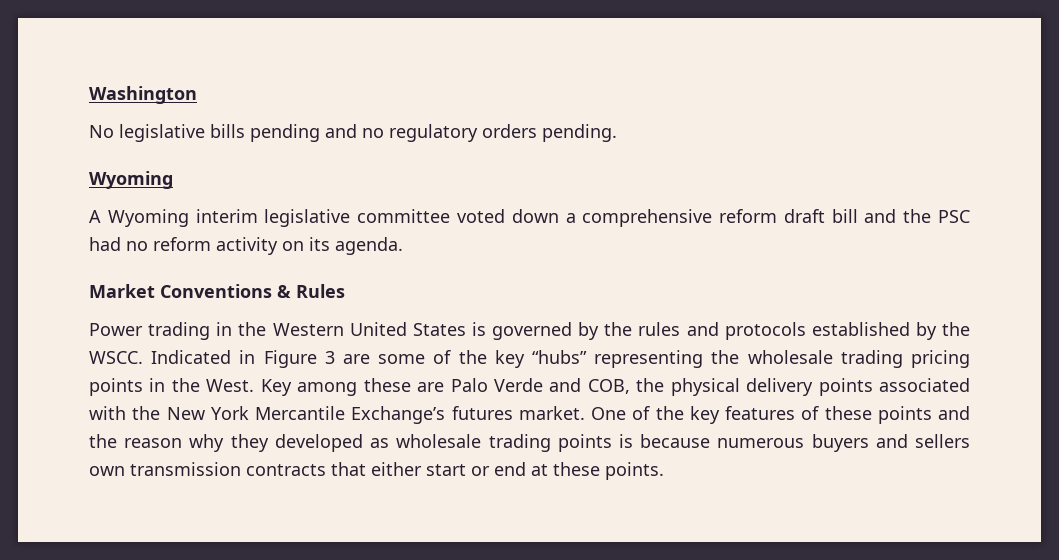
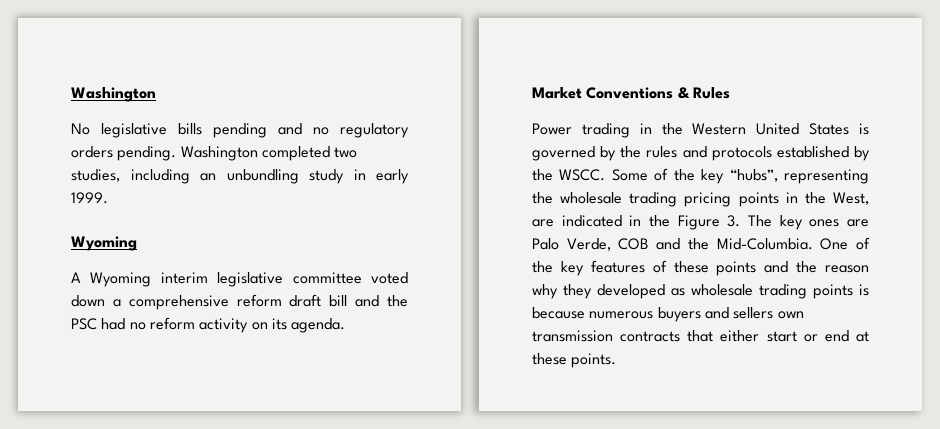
+ Washington completed two studies, including an unbundling study in early 1999.
- Indicated in Figure 3 are some of the key “hubs” representing the wholesale trading pricing points in the West. Key among these are Palo Verde and COB, the physical delivery points associated with the New York Mercantile Exchange’s futures market.
+ Some of the key “hubs”, representing the wholesale trading pricing points in the West, are indicated in the Figure 3. The key ones are Palo Verde, COB and the Mid-Columbia.

